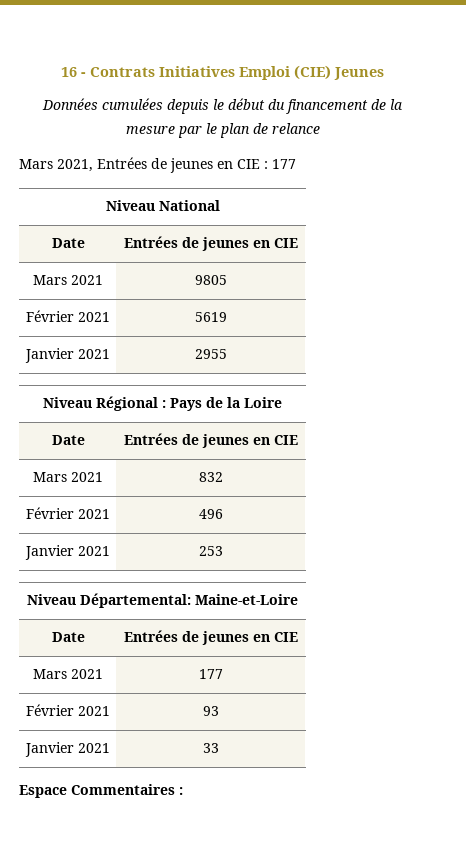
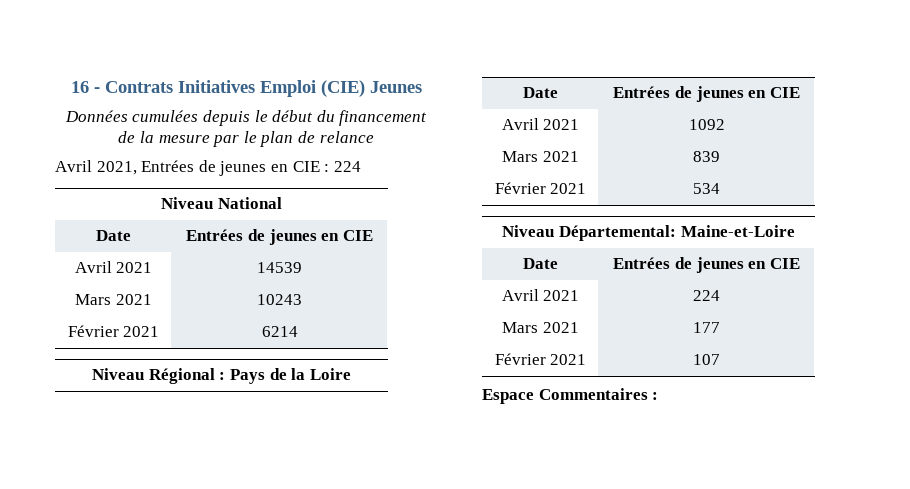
- Mars 2021, Entrées de jeunes en CIE : 177
+ Avril 2021, Entrées de jeunes en CIE : 224
- Mars 2021 | 9805
- Février 2021 | 5619
- Janvier 2021 | 2955
+ Avril 2021 | 14539
+ Mars 2021 | 10243
+ Février 2021 | 6214
- Mars 2021 | 832
- Février 2021 | 496
- Janvier 2021 | 253
+ Avril 2021 | 1092
+ Mars 2021 | 839
+ Février 2021 | 534
+ Avril 2021 | 224
- Février 2021 | 93
- Janvier 2021 | 33
+ Février 2021 | 107

